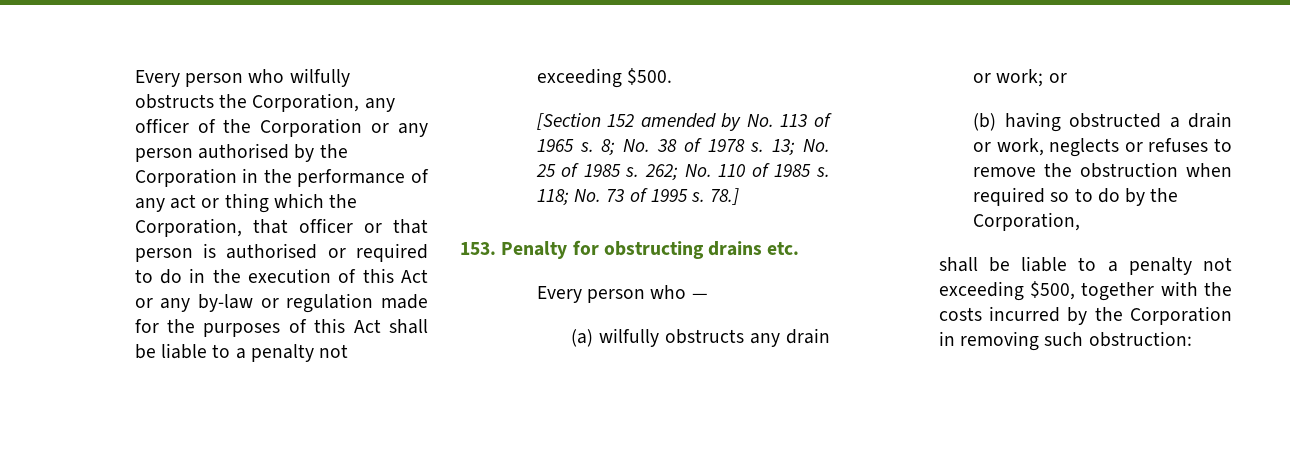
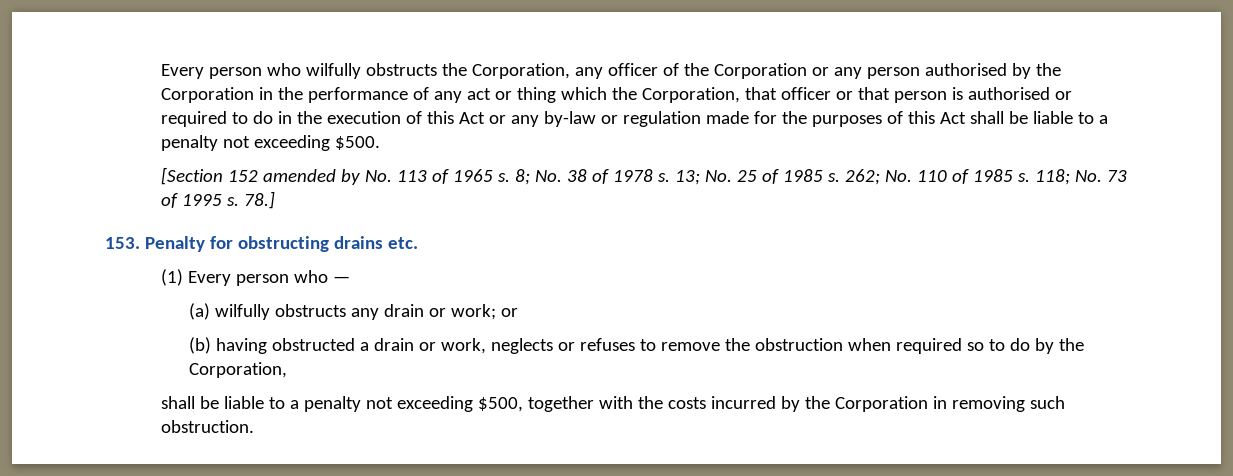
- Every person who —
+ (1) Every person who —
- shall be liable to a penalty not exceeding $500, together with the costs incurred by the Corporation in removing such obstruction:
+ shall be liable to a penalty not exceeding $500, together with the costs incurred by the Corporation in removing such obstruction.

